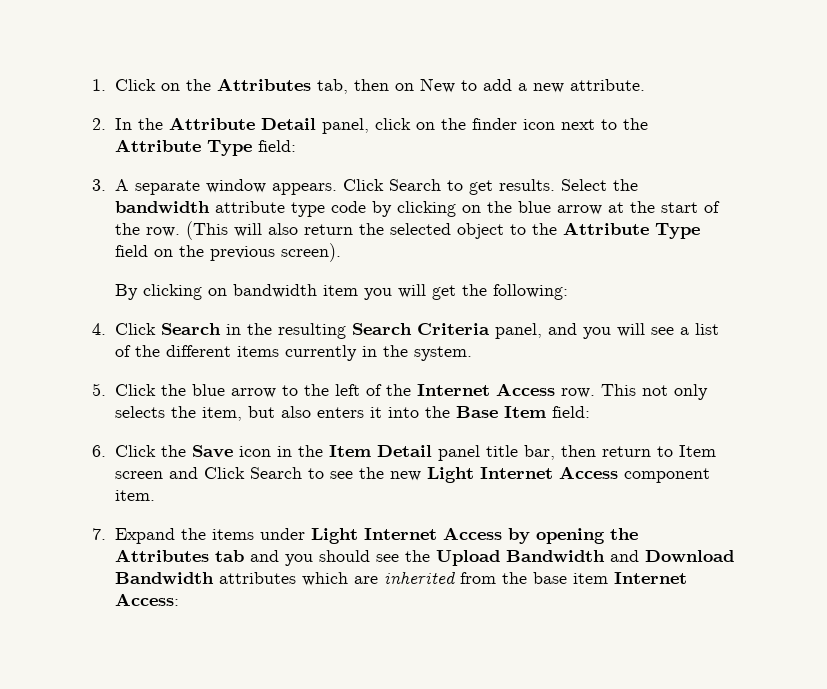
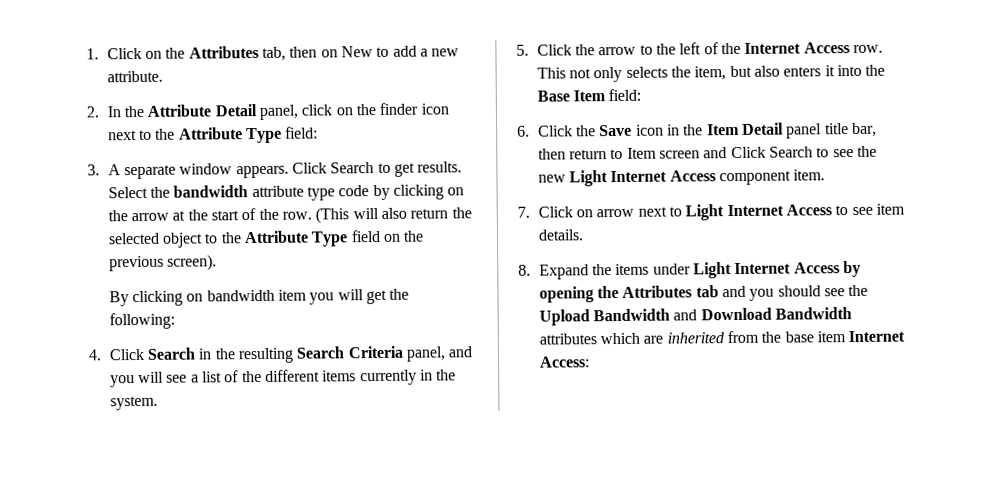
- Select the bandwidth attribute type code by clicking on the blue arrow at the start of the row.
+ Select the bandwidth attribute type code by clicking on the arrow at the start of the row.
- 5. Click the blue arrow to the left of the Internet Access row.
+ 5. Click the arrow to the left of the Internet Access row.
- 7. Expand the items under Light Internet Access by opening the Attributes tab and you should see the Upload Bandwidth and Download Bandwidth attributes which are inherited from the base item Internet Access:
+ 7. Click on arrow next to Light Internet Access to see item details.
+ 8. Expand the items under Light Internet Access by opening the Attributes tab and you should see the Upload Bandwidth and Download Bandwidth attributes which are inherited from the base item Internet Access:

